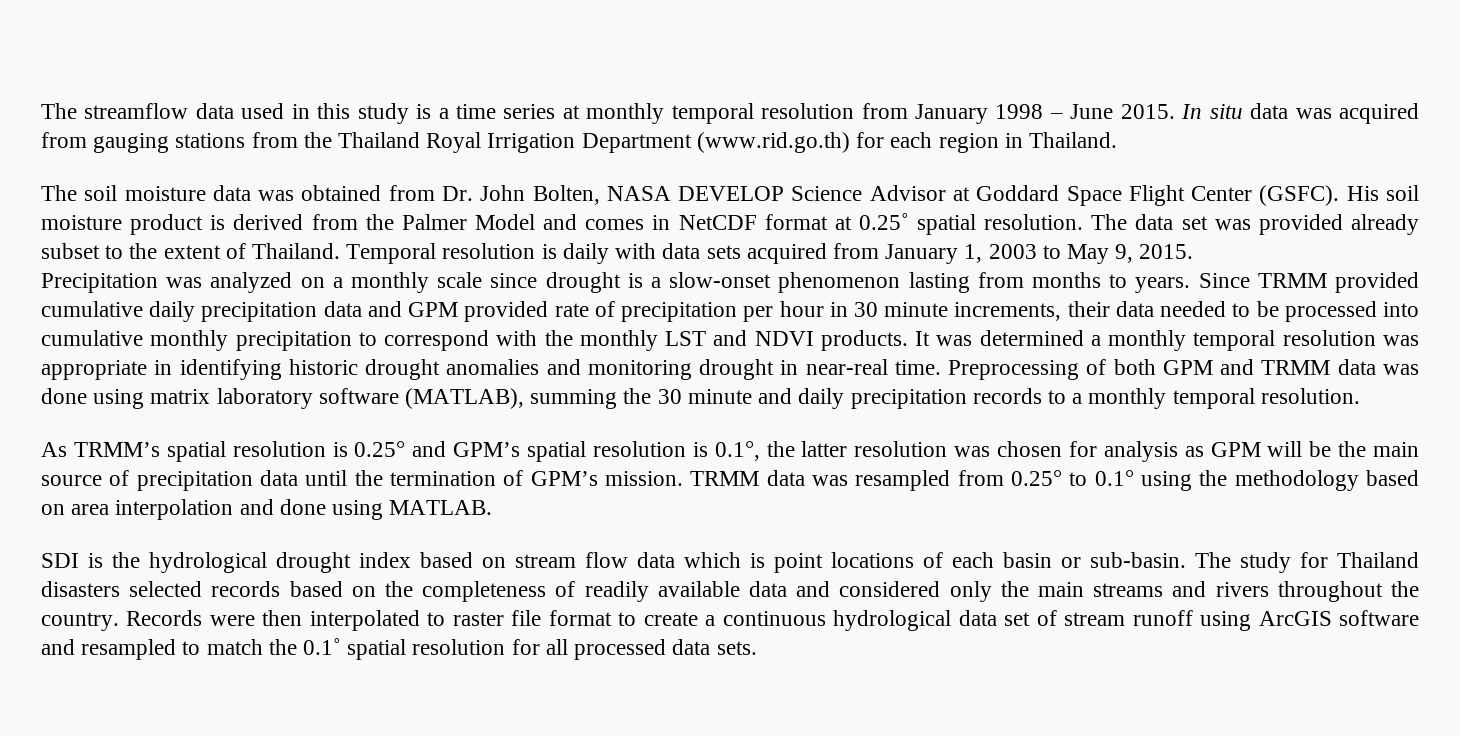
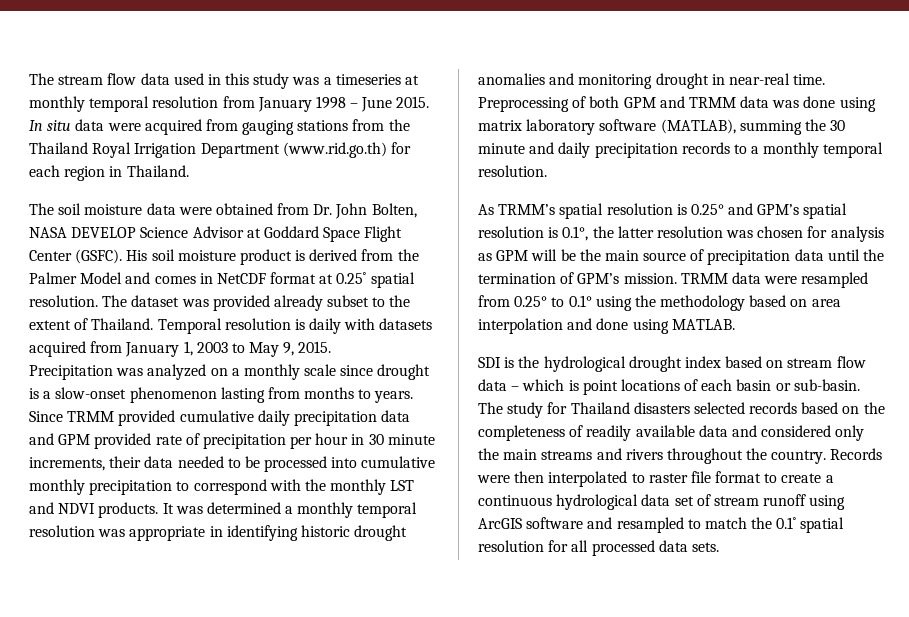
- The streamflow data used in this study is a time series at monthly temporal resolution from January 1998 – June 2015.
+ The stream flow data used in this study was a timeseries at monthly temporal resolution from January 1998 – June 2015.
- In situ data was acquired from gauging stations from the Thailand Royal Irrigation Department (www.rid.go.th) for each region in Thailand.
+ In situ data were acquired from gauging stations from the Thailand Royal Irrigation Department (www.rid.go.th) for each region in Thailand.
- The soil moisture data was obtained from Dr. John Bolten, NASA DEVELOP Science Advisor at Goddard Space Flight Center (GSFC).
+ The soil moisture data were obtained from Dr. John Bolten, NASA DEVELOP Science Advisor at Goddard Space Flight Center (GSFC).
- The data set was provided already subset to the extent of Thailand.
+ The dataset was provided already subset to the extent of Thailand.
- Temporal resolution is daily with data sets acquired from January 1, 2003 to May 9, 2015.
+ Temporal resolution is daily with datasets acquired from January 1, 2003 to May 9, 2015.
- TRMM data was resampled from 0.25° to 0.1° using the methodology based on area interpolation and done using MATLAB.
+ TRMM data were resampled from 0.25° to 0.1° using the methodology based on area interpolation and done using MATLAB.
- SDI is the hydrological drought index based on stream flow data which is point locations of each basin or sub-basin.
+ SDI is the hydrological drought index based on stream flow data – which is point locations of each basin or sub-basin.

